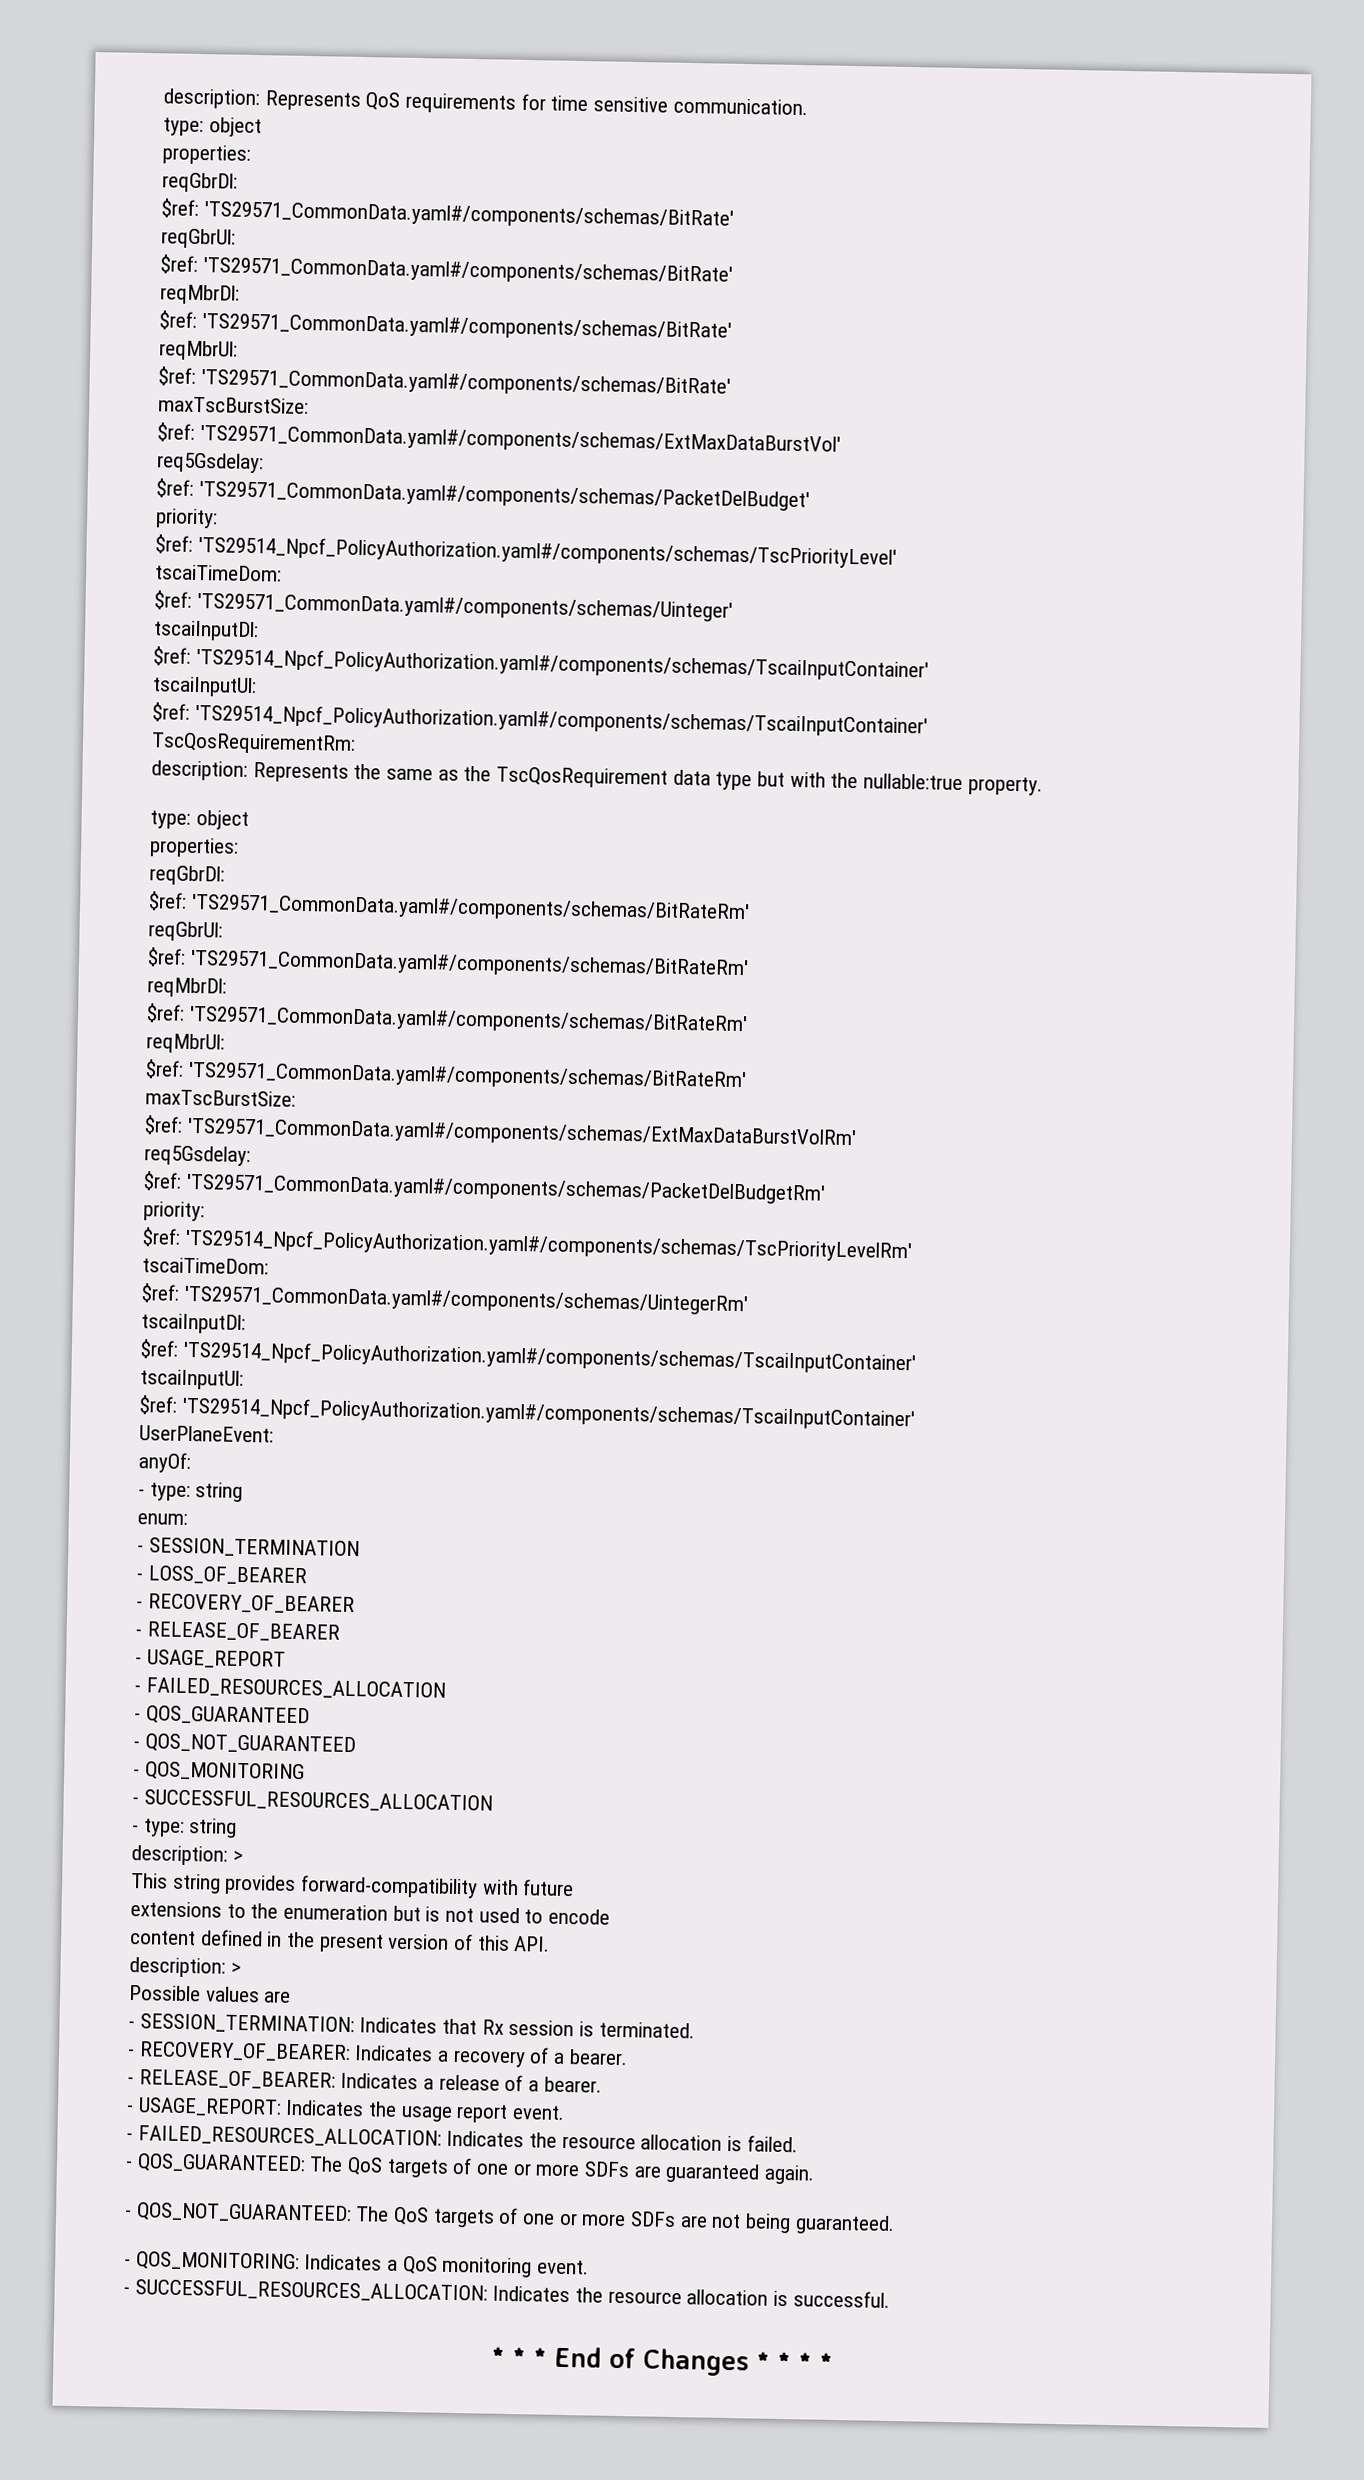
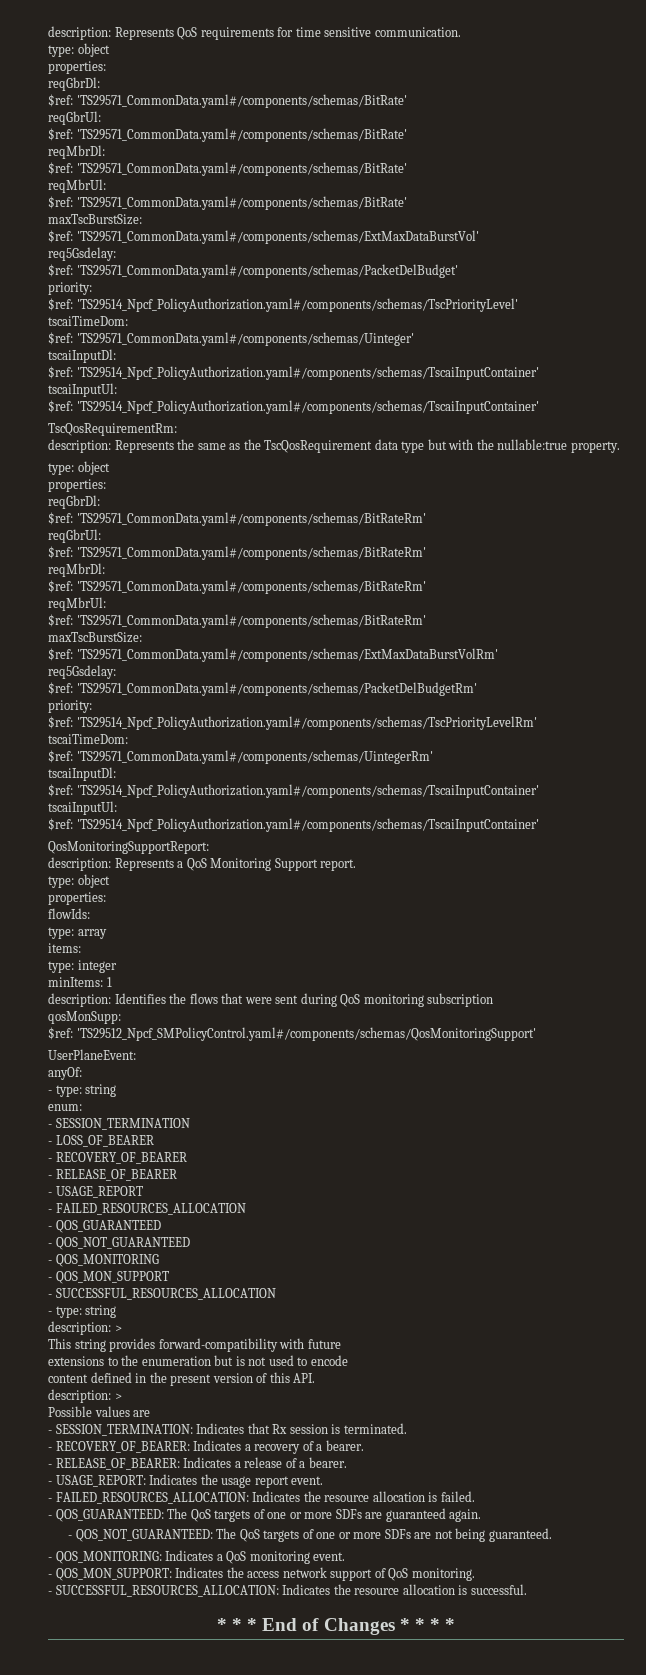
+ QosMonitoringSupportReport:
+ description: Represents a QoS Monitoring Support report.
+ type: object
+ properties:
+ flowIds:
+ type: array
+ items:
+ type: integer
+ minItems: 1
+ description: Identifies the flows that were sent during QoS monitoring subscription
+ qosMonSupp:
+ $ref: 'TS29512_Npcf_SMPolicyControl.yaml#/components/schemas/QosMonitoringSupport'
+ - QOS_MON_SUPPORT
+ - QOS_MON_SUPPORT: Indicates the access network support of QoS monitoring.

